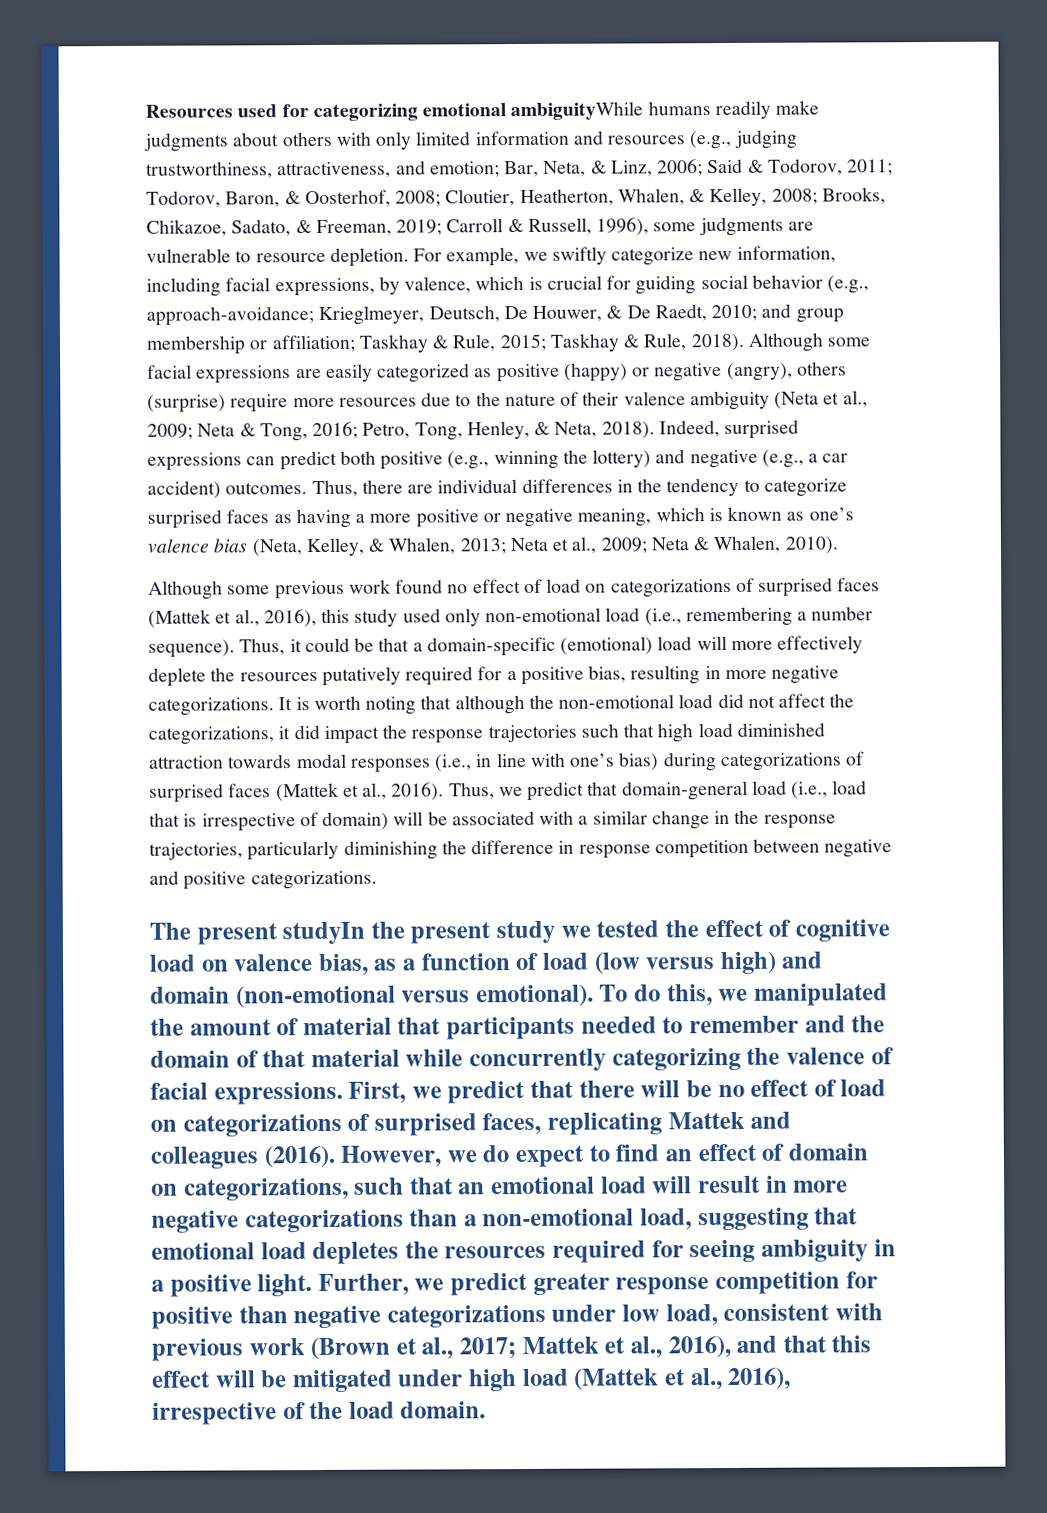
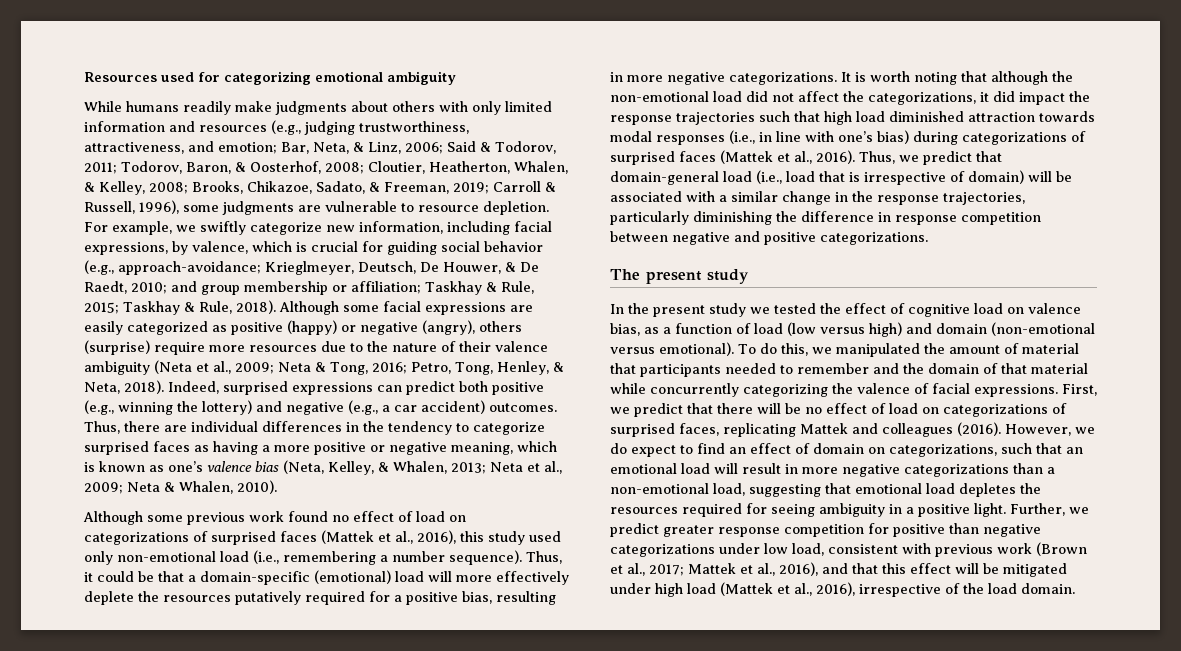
- Resources used for categorizing emotional ambiguityWhile humans readily make judgments about others with only limited information and resources (e.g., judging trustworthiness, attractiveness, and emotion; Bar, Neta, & Linz, 2006; Said & Todorov, 2011; Todorov, Baron, & Oosterhof, 2008; Cloutier, Heatherton, Whalen, & Kelley, 2008; Brooks, Chikazoe, Sadato, & Freeman, 2019; Carroll & Russell, 1996), some judgments are vulnerable to resource depletion.
+ Resources used for categorizing emotional ambiguity
+ While humans readily make judgments about others with only limited information and resources (e.g., judging trustworthiness, attractiveness, and emotion; Bar, Neta, & Linz, 2006; Said & Todorov, 2011; Todorov, Baron, & Oosterhof, 2008; Cloutier, Heatherton, Whalen, & Kelley, 2008; Brooks, Chikazoe, Sadato, & Freeman, 2019; Carroll & Russell, 1996), some judgments are vulnerable to resource depletion.
- The present studyIn the present study we tested the effect of cognitive load on valence bias, as a function of load (low versus high) and domain (non-emotional versus emotional).
+ The present study
+ In the present study we tested the effect of cognitive load on valence bias, as a function of load (low versus high) and domain (non-emotional versus emotional).

